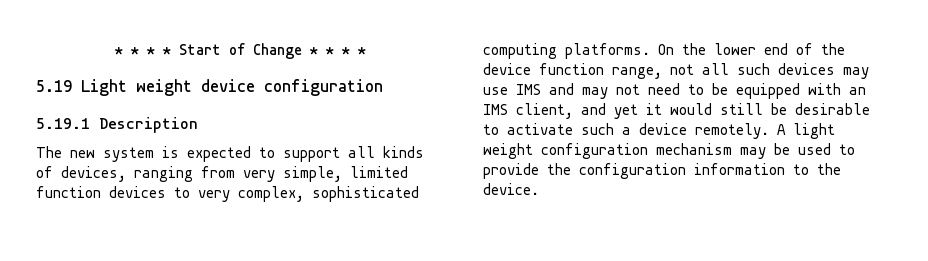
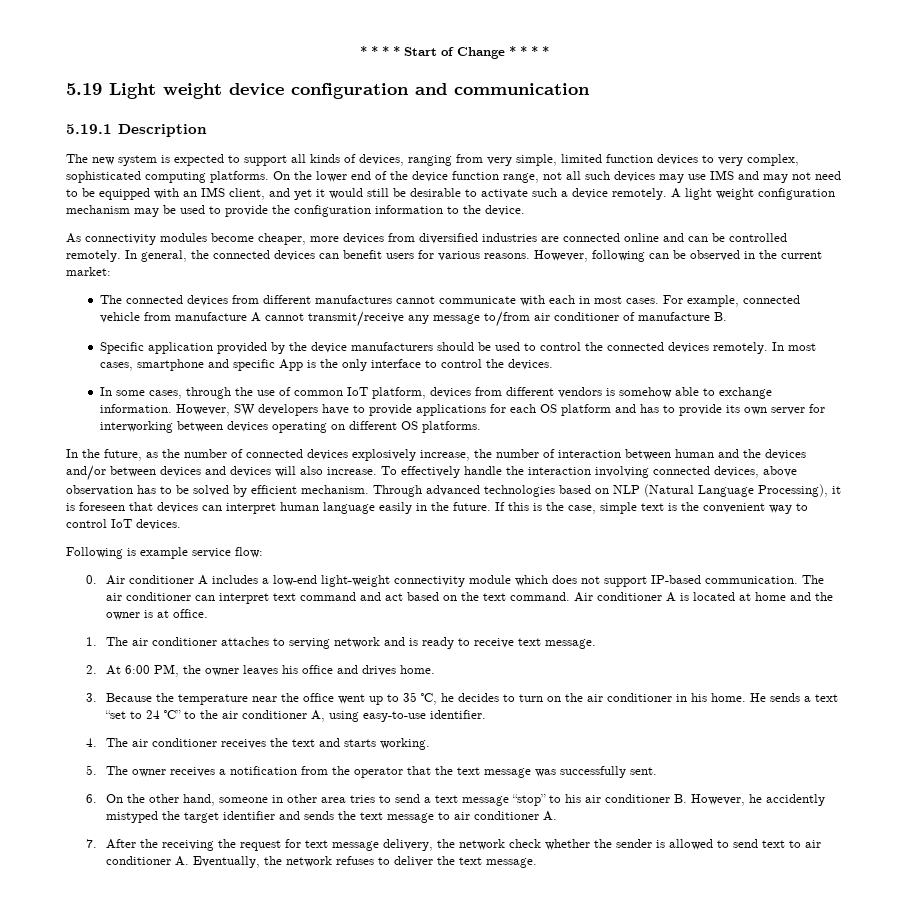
- 5.19 Light weight device configuration
+ 5.19 Light weight device configuration and communication
+ As connectivity modules become cheaper, more devices from diversified industries are connected online and can be controlled remotely. In general, the connected devices can benefit users for various reasons. However, following can be observed in the current market:
+ The connected devices from different manufactures cannot communicate with each in most cases. For example, connected vehicle from manufacture A cannot transmit/receive any message to/from air conditioner of manufacture B.
+ Specific application provided by the device manufacturers should be used to control the connected devices remotely. In most cases, smartphone and specific App is the only interface to control the devices.
+ In some cases, through the use of common IoT platform, devices from different vendors is somehow able to exchange information. However, SW developers have to provide applications for each OS platform and has to provide its own server for interworking between devices operating on different OS platforms.
+ In the future, as the number of connected devices explosively increase, the number of interaction between human and the devices and/or between devices and devices will also increase. To effectively handle the interaction involving connected devices, above observation has to be solved by efficient mechanism. Through advanced technologies based on NLP (Natural Language Processing), it is foreseen that devices can interpret human language easily in the future. If this is the case, simple text is the convenient way to control IoT devices.
+ Following is example service flow:
+ 0. Air conditioner A includes a low-end light-weight connectivity module which does not support IP-based communication. The air conditioner can interpret text command and act based on the text command. Air conditioner A is located at home and the owner is at office.
+ 1. The air conditioner attaches to serving network and is ready to receive text message.
+ 2. At 6:00 PM, the owner leaves his office and drives home.
+ 3. Because the temperature near the office went up to 35 ℃, he decides to turn on the air conditioner in his home. He sends a text “set to 24 ℃” to the air conditioner A, using easy-to-use identifier.
+ 4. The air conditioner receives the text and starts working.
+ 5. The owner receives a notification from the operator that the text message was successfully sent.
+ 6. On the other hand, someone in other area tries to send a text message “stop” to his air conditioner B. However, he accidently mistyped the target identifier and sends the text message to air conditioner A.
+ 7. After the receiving the request for text message delivery, the network check whether the sender is allowed to send text to air conditioner A. Eventually, the network refuses to deliver the text message.

